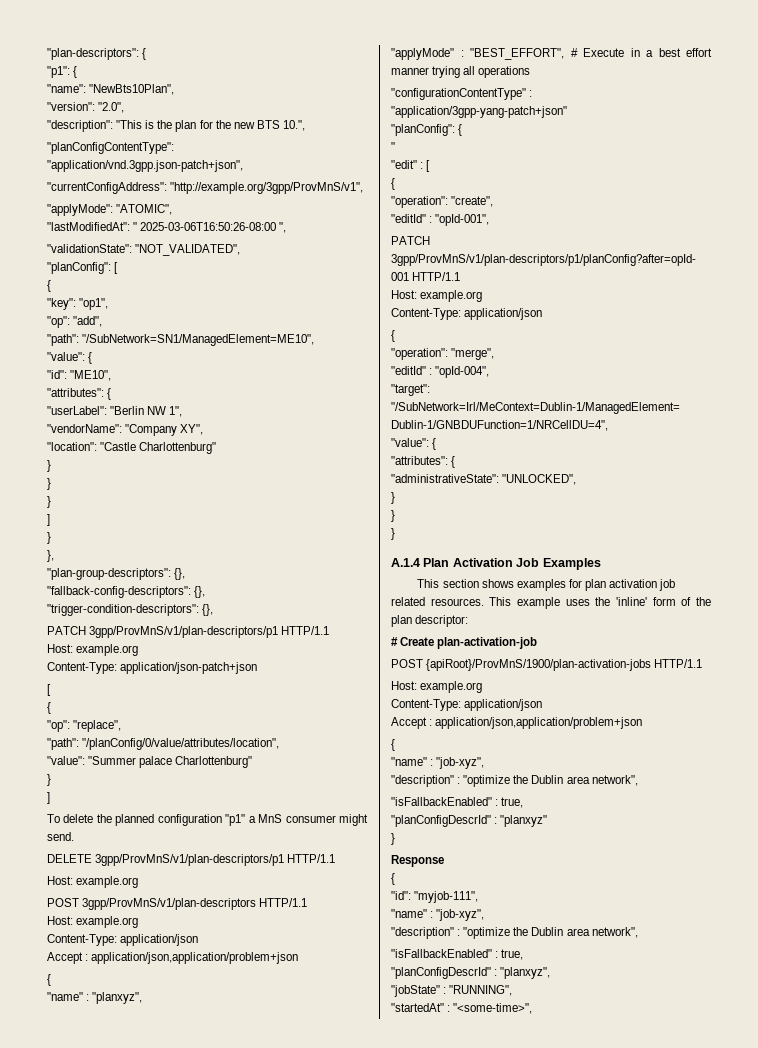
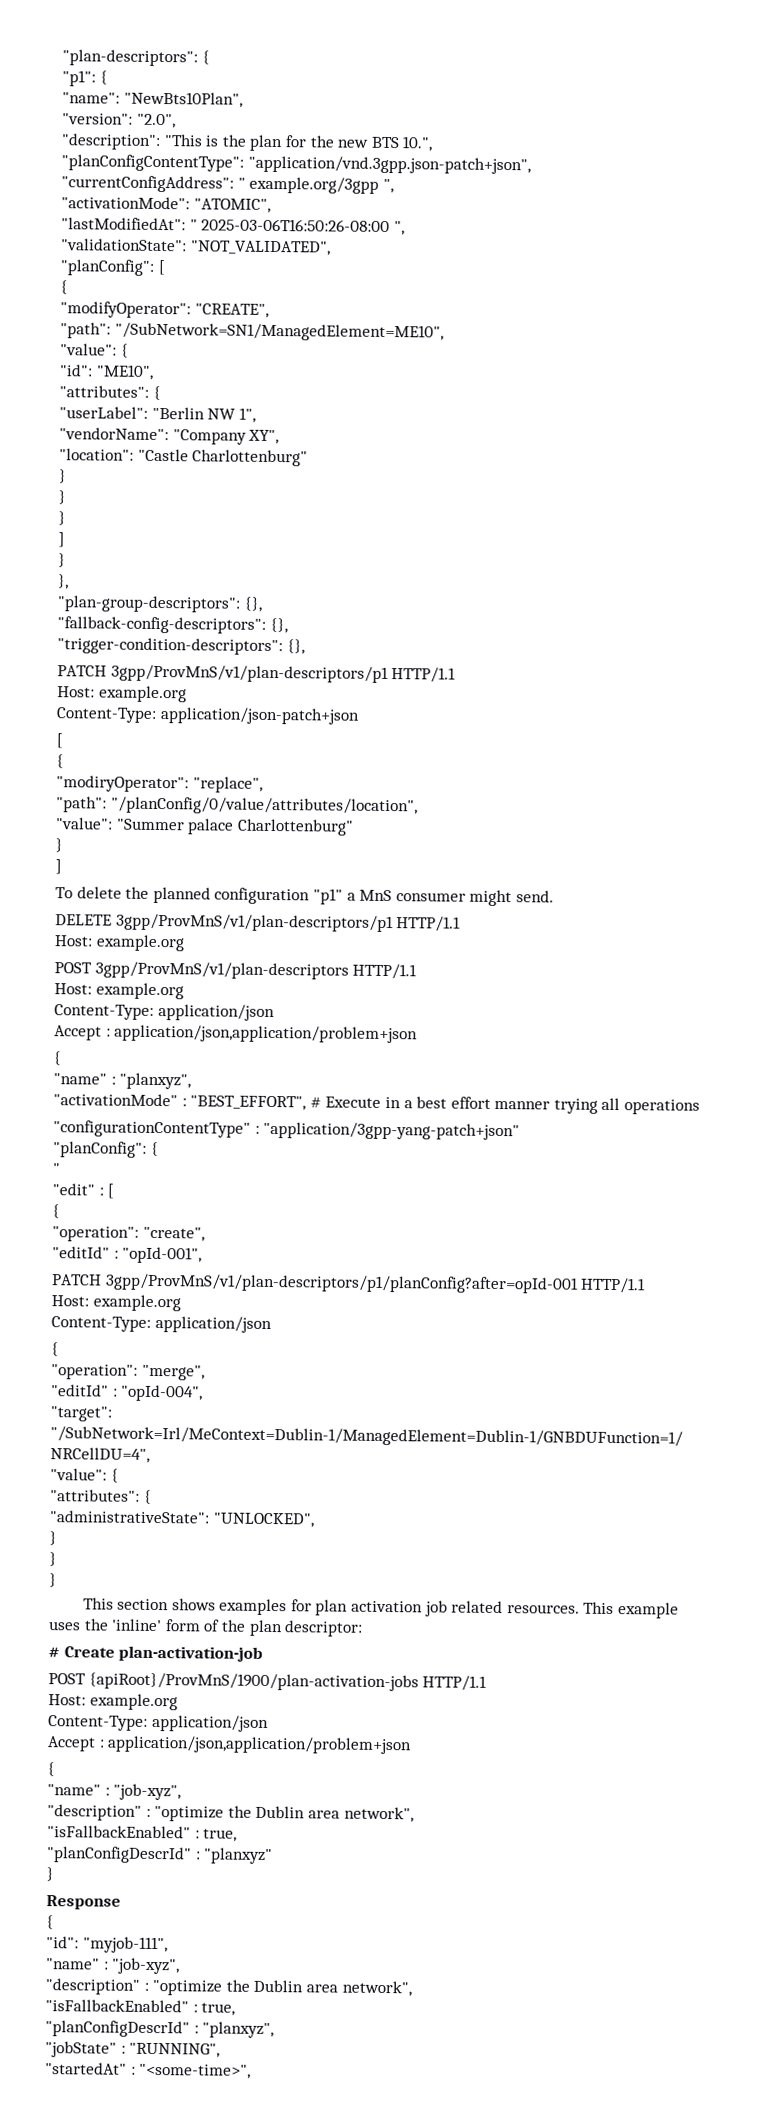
- "currentConfigAddress": "http://example.org/3gpp/ProvMnS/v1",
- "applyMode": "ATOMIC",
+ "currentConfigAddress": " example.org/3gpp ",
+ "activationMode": "ATOMIC",
- "key": "op1",
- "op": "add",
+ "modifyOperator": "CREATE",
- "op": "replace",
+ "modiryOperator": "replace",
- "applyMode" : "BEST_EFFORT", # Execute in a best effort manner trying all operations
+ "activationMode" : "BEST_EFFORT", # Execute in a best effort manner trying all operations
- A.1.4 Plan Activation Job Examples

